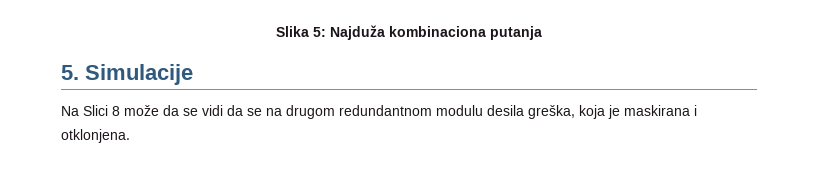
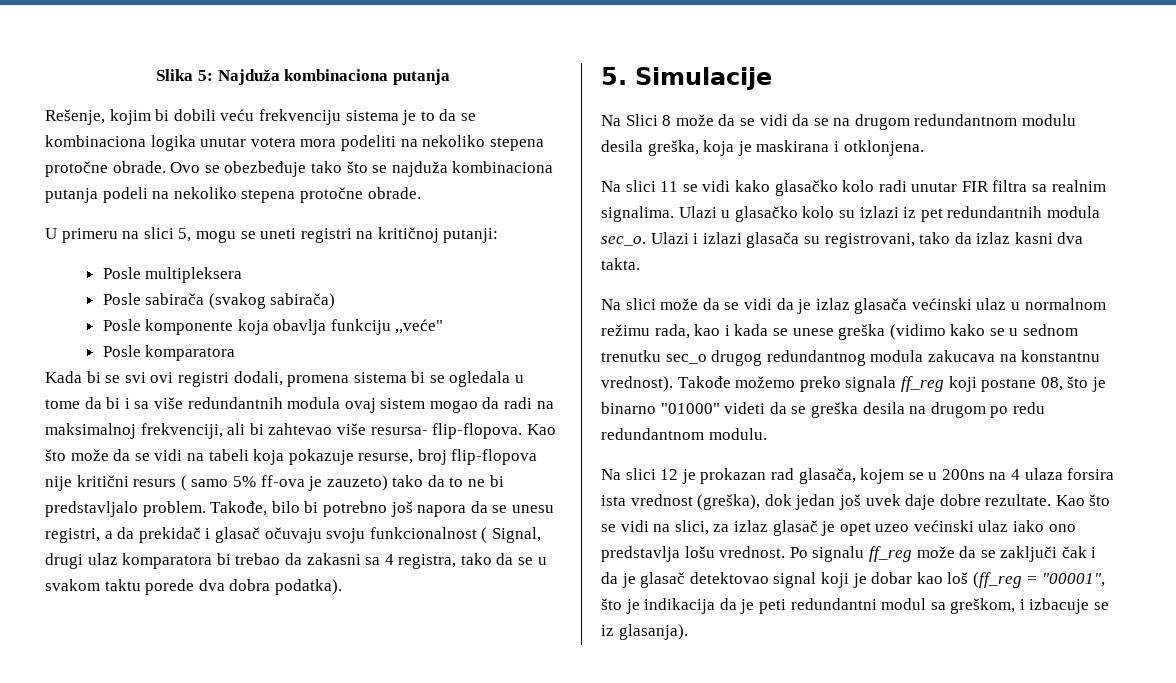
+ Rešenje, kojim bi dobili veću frekvenciju sistema je to da se kombinaciona logika unutar votera mora podeliti na nekoliko stepena protočne obrade. Ovo se obezbeđuje tako što se najduža kombinaciona putanja podeli na nekoliko stepena protočne obrade.
+ U primeru na slici 5, mogu se uneti registri na kritičnoj putanji:
+ Posle multipleksera
+ Posle sabirača (svakog sabirača)
+ Posle komponente koja obavlja funkciju ,,veće"
+ Posle komparatora
+ Kada bi se svi ovi registri dodali, promena sistema bi se ogledala u tome da bi i sa više redundantnih modula ovaj sistem mogao da radi na maksimalnoj frekvenciji, ali bi zahtevao više resursa- flip-flopova. Kao što može da se vidi na tabeli koja pokazuje resurse, broj flip-flopova nije kritični resurs ( samo 5% ff-ova je zauzeto) tako da to ne bi predstavljalo problem. Takođe, bilo bi potrebno još napora da se unesu registri, a da prekidač i glasač očuvaju svoju funkcionalnost ( Signal, drugi ulaz komparatora bi trebao da zakasni sa 4 registra, tako da se u svakom taktu porede dva dobra podatka).
+ Na slici 11 se vidi kako glasačko kolo radi unutar FIR filtra sa realnim signalima. Ulazi u glasačko kolo su izlazi iz pet redundantnih modula sec_o. Ulazi i izlazi glasača su registrovani, tako da izlaz kasni dva takta.
+ Na slici može da se vidi da je izlaz glasača većinski ulaz u normalnom režimu rada, kao i kada se unese greška (vidimo kako se u sednom trenutku sec_o drugog redundantnog modula zakucava na konstantnu vrednost). Takođe možemo preko signala ff_reg koji postane 08, što je binarno "01000" videti da se greška desila na drugom po redu redundantnom modulu.
+ Na slici 12 je prokazan rad glasača, kojem se u 200ns na 4 ulaza forsira ista vrednost (greška), dok jedan još uvek daje dobre rezultate. Kao što se vidi na slici, za izlaz glasač je opet uzeo većinski ulaz iako ono predstavlja lošu vrednost. Po signalu ff_reg može da se zaključi čak i da je glasač detektovao signal koji je dobar kao loš (ff_reg = "00001", što je indikacija da je peti redundantni modul sa greškom, i izbacuje se iz glasanja).

